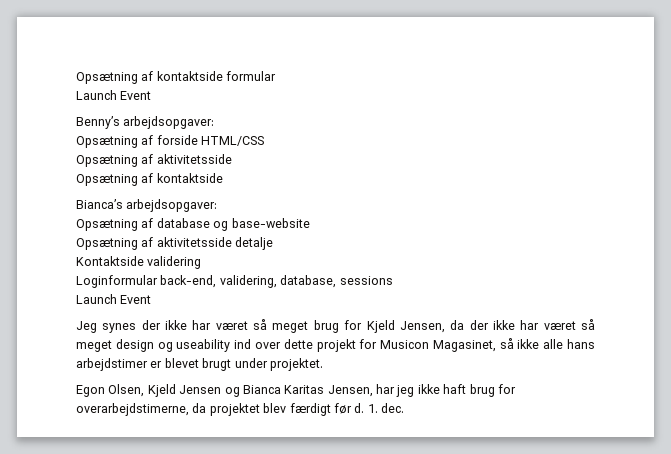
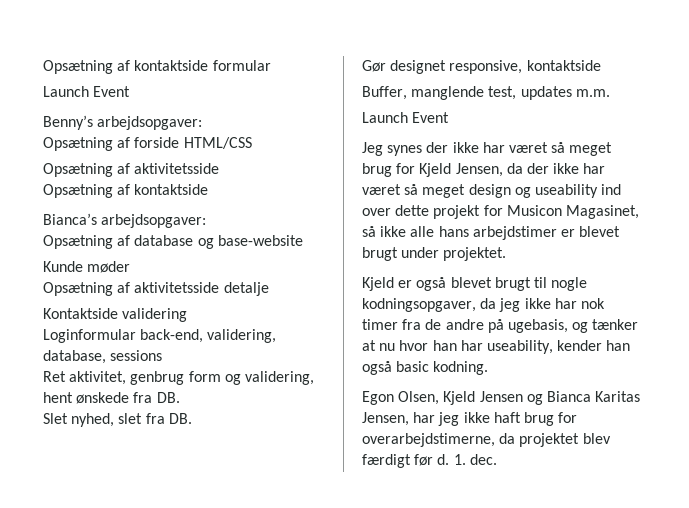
+ Kunde møder
+ Ret aktivitet, genbrug form og validering, hent ønskede fra DB.
+ Slet nyhed, slet fra DB.
+ Gør designet responsive, kontaktside
+ Buffer, manglende test, updates m.m.
+ Kjeld er også blevet brugt til nogle kodningsopgaver, da jeg ikke har nok timer fra de andre på ugebasis, og tænker at nu hvor han har useability, kender han også basic kodning.

